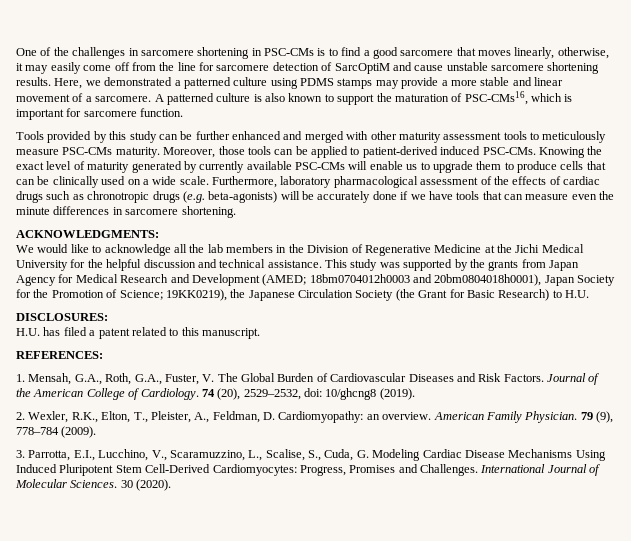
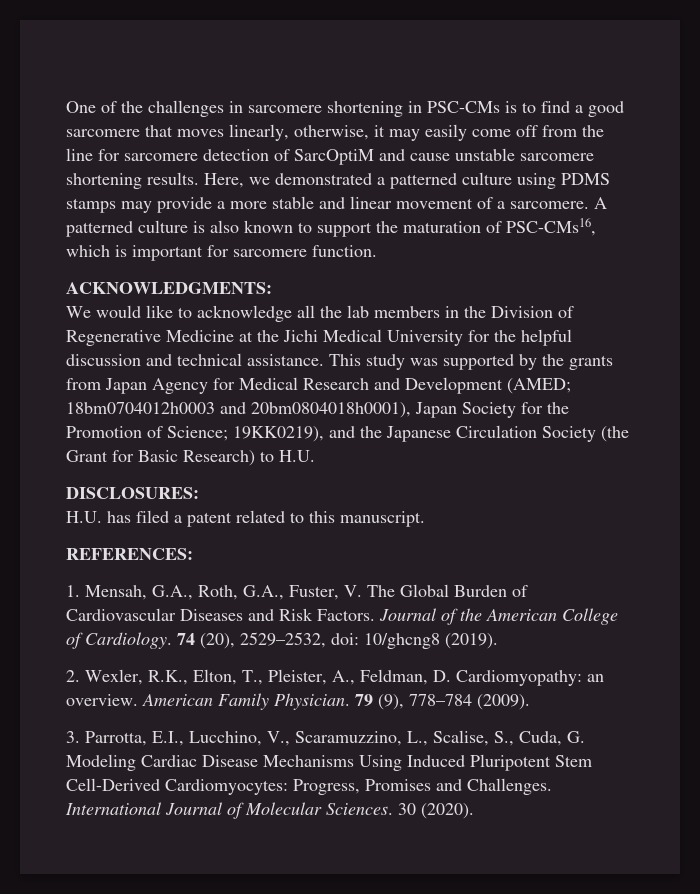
- Tools provided by this study can be further enhanced and merged with other maturity assessment tools to meticulously measure PSC-CMs maturity. Moreover, those tools can be applied to patient-derived induced PSC-CMs. Knowing the exact level of maturity generated by currently available PSC-CMs will enable us to upgrade them to produce cells that can be clinically used on a wide scale. Furthermore, laboratory pharmacological assessment of the effects of cardiac drugs such as chronotropic drugs (e.g. beta-agonists) will be accurately done if we have tools that can measure even the minute differences in sarcomere shortening.
- This study was supported by the grants from Japan Agency for Medical Research and Development (AMED; 18bm0704012h0003 and 20bm0804018h0001), Japan Society for the Promotion of Science; 19KK0219), the Japanese Circulation Society (the Grant for Basic Research) to H.U.
+ This study was supported by the grants from Japan Agency for Medical Research and Development (AMED; 18bm0704012h0003 and 20bm0804018h0001), Japan Society for the Promotion of Science; 19KK0219), and the Japanese Circulation Society (the Grant for Basic Research) to H.U.

